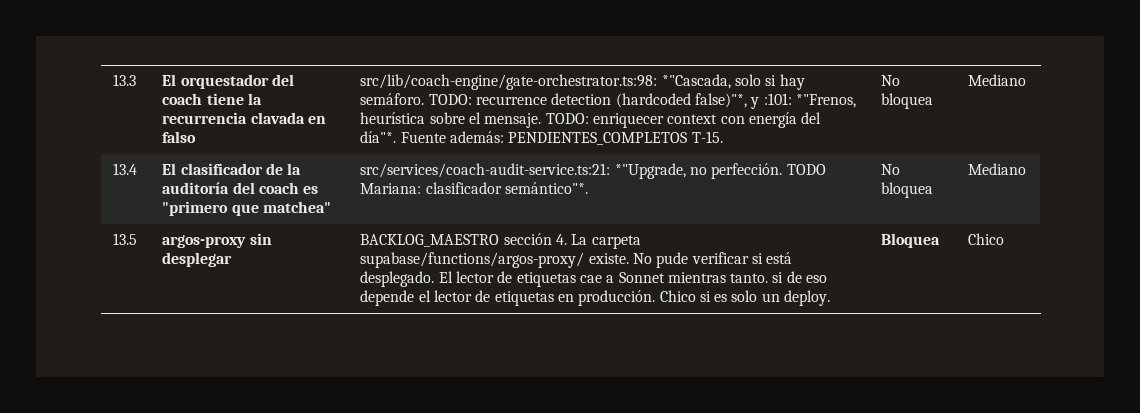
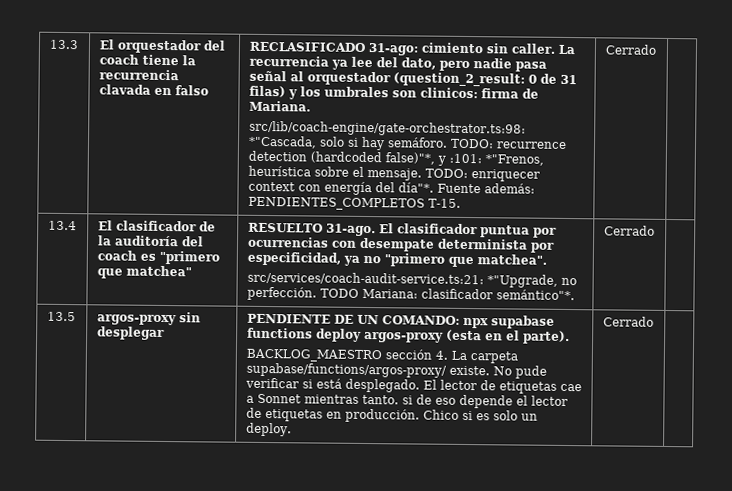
+ RECLASIFICADO 31-ago: cimiento sin caller. La recurrencia ya lee del dato, pero nadie pasa señal al orquestador (question_2_result: 0 de 31 filas) y los umbrales son clinicos: firma de Mariana.
- Fuente además: PENDIENTES_COMPLETOS T-15. | No bloquea | Mediano
+ Fuente además: PENDIENTES_COMPLETOS T-15. | Cerrado
- 13.4 | El clasificador de la auditoría del coach es "primero que matchea" | src/services/coach-audit-service.ts:21: *"Upgrade, no perfección. TODO Mariana: clasificador semántico"*. | No bloquea | Mediano
+ 13.4 | El clasificador de la auditoría del coach es "primero que matchea" | RESUELTO 31-ago. El clasificador puntua por ocurrencias con desempate determinista por especificidad, ya no "primero que matchea".
+ src/services/coach-audit-service.ts:21: *"Upgrade, no perfección. TODO Mariana: clasificador semántico"*. | Cerrado |
+ PENDIENTE DE UN COMANDO: npx supabase functions deploy argos-proxy (esta en el parte).
- Chico si es solo un deploy. | Bloquea | Chico
+ Chico si es solo un deploy. | Cerrado

